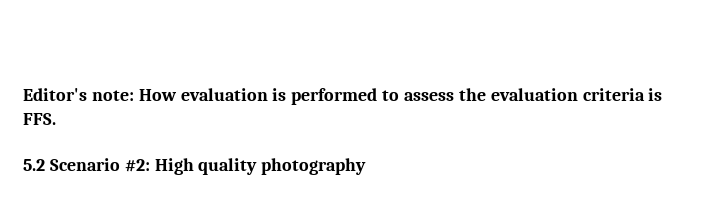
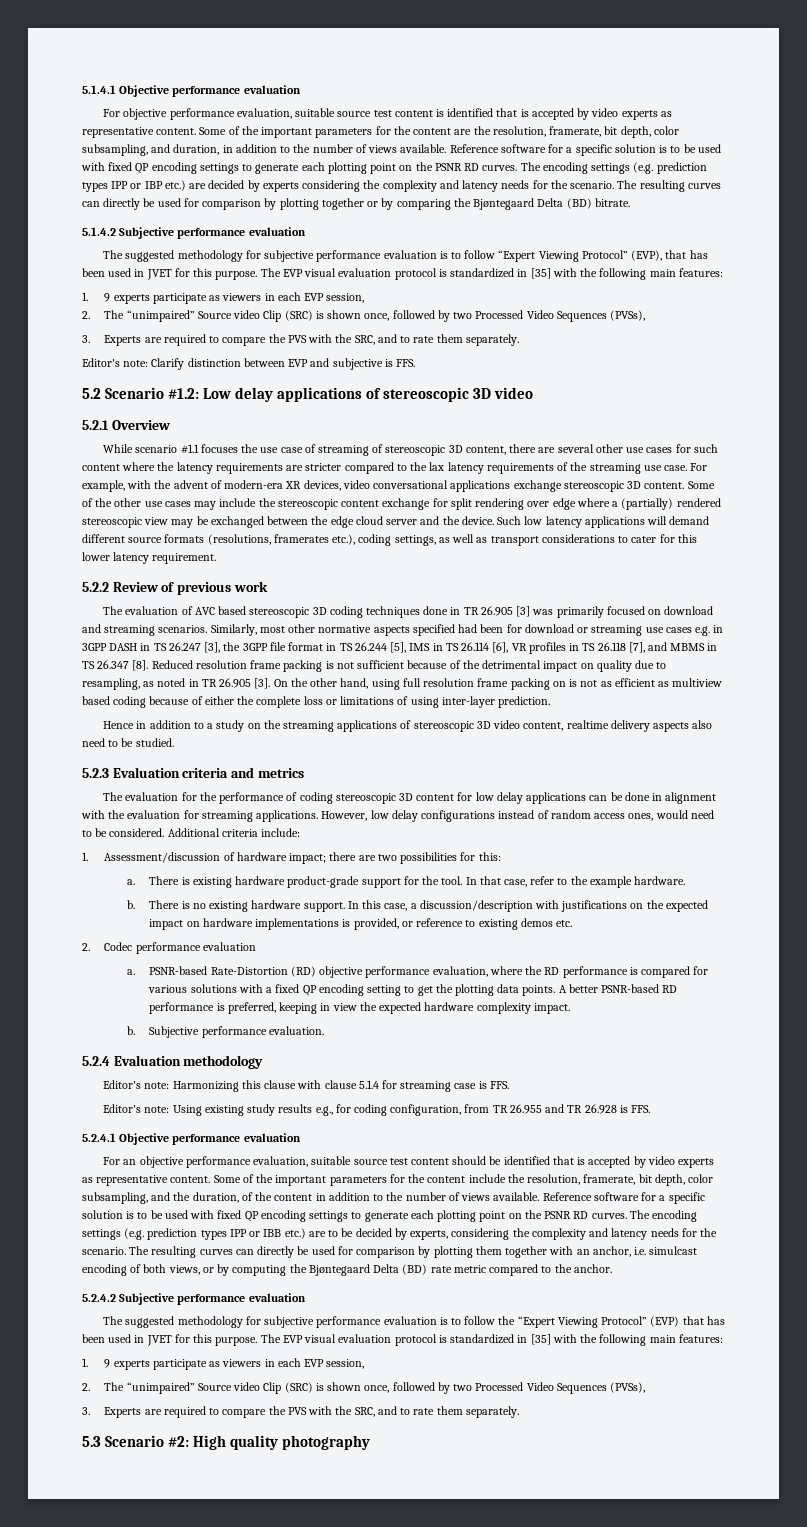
- Editor's note: How evaluation is performed to assess the evaluation criteria is FFS.
- 5.2 Scenario #2: High quality photography
+ 5.1.4.1 Objective performance evaluation
+ For objective performance evaluation, suitable source test content is identified that is accepted by video experts as representative content. Some of the important parameters for the content are the resolution, framerate, bit depth, color subsampling, and duration, in addition to the number of views available. Reference software for a specific solution is to be used with fixed QP encoding settings to generate each plotting point on the PSNR RD curves. The encoding settings (e.g. prediction types IPP or IBP etc.) are decided by experts considering the complexity and latency needs for the scenario. The resulting curves can directly be used for comparison by plotting together or by comparing the Bjøntegaard Delta (BD) bitrate.
+ 5.1.4.2 Subjective performance evaluation
+ The suggested methodology for subjective performance evaluation is to follow “Expert Viewing Protocol” (EVP), that has been used in JVET for this purpose. The EVP visual evaluation protocol is standardized in [35] with the following main features:
+ 1. 9 experts participate as viewers in each EVP session,
+ 2. The “unimpaired” Source video Clip (SRC) is shown once, followed by two Processed Video Sequences (PVSs),
+ 3. Experts are required to compare the PVS with the SRC, and to rate them separately.
+ Editor's note: Clarify distinction between EVP and subjective is FFS.
+ 5.2 Scenario #1.2: Low delay applications of stereoscopic 3D video
+ 5.2.1 Overview
+ While scenario #1.1 focuses the use case of streaming of stereoscopic 3D content, there are several other use cases for such content where the latency requirements are stricter compared to the lax latency requirements of the streaming use case. For example, with the advent of modern-era XR devices, video conversational applications exchange stereoscopic 3D content. Some of the other use cases may include the stereoscopic content exchange for split rendering over edge where a (partially) rendered stereoscopic view may be exchanged between the edge cloud server and the device. Such low latency applications will demand different source formats (resolutions, framerates etc.), coding settings, as well as transport considerations to cater for this lower latency requirement.
+ 5.2.2 Review of previous work
+ The evaluation of AVC based stereoscopic 3D coding techniques done in TR 26.905 [3] was primarily focused on download and streaming scenarios. Similarly, most other normative aspects specified had been for download or streaming use cases e.g. in 3GPP DASH in TS 26.247 [3], the 3GPP file format in TS 26.244 [5], IMS in TS 26.114 [6], VR profiles in TS 26.118 [7], and MBMS in TS 26.347 [8]. Reduced resolution frame packing is not sufficient because of the detrimental impact on quality due to resampling, as noted in TR 26.905 [3]. On the other hand, using full resolution frame packing on is not as efficient as multiview based coding because of either the complete loss or limitations of using inter-layer prediction.
+ Hence in addition to a study on the streaming applications of stereoscopic 3D video content, realtime delivery aspects also need to be studied.
+ 5.2.3 Evaluation criteria and metrics
+ The evaluation for the performance of coding stereoscopic 3D content for low delay applications can be done in alignment with the evaluation for streaming applications. However, low delay configurations instead of random access ones, would need to be considered. Additional criteria include:
+ 1. Assessment/discussion of hardware impact; there are two possibilities for this:
+ a. There is existing hardware product-grade support for the tool. In that case, refer to the example hardware.
+ b. There is no existing hardware support. In this case, a discussion/description with justifications on the expected impact on hardware implementations is provided, or reference to existing demos etc.
+ 2. Codec performance evaluation
+ a. PSNR-based Rate-Distortion (RD) objective performance evaluation, where the RD performance is compared for various solutions with a fixed QP encoding setting to get the plotting data points. A better PSNR-based RD performance is preferred, keeping in view the expected hardware complexity impact.
+ b. Subjective performance evaluation.
+ 5.2.4 Evaluation methodology
+ Editor's note: Harmonizing this clause with clause 5.1.4 for streaming case is FFS.
+ Editor's note: Using existing study results e.g., for coding configuration, from TR 26.955 and TR 26.928 is FFS.
+ 5.2.4.1 Objective performance evaluation
+ For an objective performance evaluation, suitable source test content should be identified that is accepted by video experts as representative content. Some of the important parameters for the content include the resolution, framerate, bit depth, color subsampling, and the duration, of the content in addition to the number of views available. Reference software for a specific solution is to be used with fixed QP encoding settings to generate each plotting point on the PSNR RD curves. The encoding settings (e.g. prediction types IPP or IBB etc.) are to be decided by experts, considering the complexity and latency needs for the scenario. The resulting curves can directly be used for comparison by plotting them together with an anchor, i.e. simulcast encoding of both views, or by computing the Bjøntegaard Delta (BD) rate metric compared to the anchor.
+ 5.2.4.2 Subjective performance evaluation
+ The suggested methodology for subjective performance evaluation is to follow the “Expert Viewing Protocol” (EVP) that has been used in JVET for this purpose. The EVP visual evaluation protocol is standardized in [35] with the following main features:
+ 1. 9 experts participate as viewers in each EVP session,
+ 2. The “unimpaired” Source video Clip (SRC) is shown once, followed by two Processed Video Sequences (PVSs),
+ 3. Experts are required to compare the PVS with the SRC, and to rate them separately.
+ 5.3 Scenario #2: High quality photography

